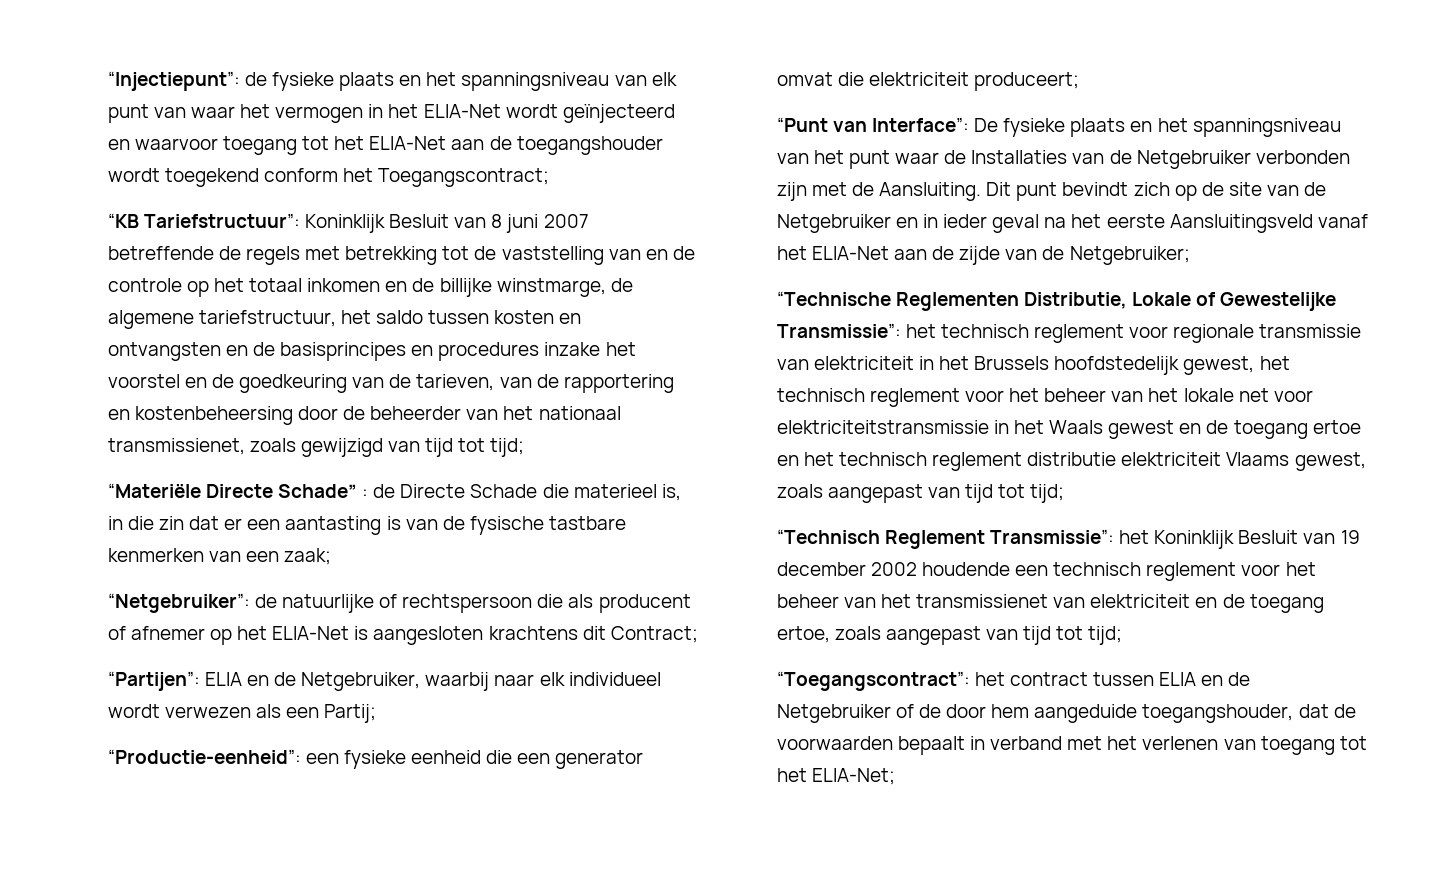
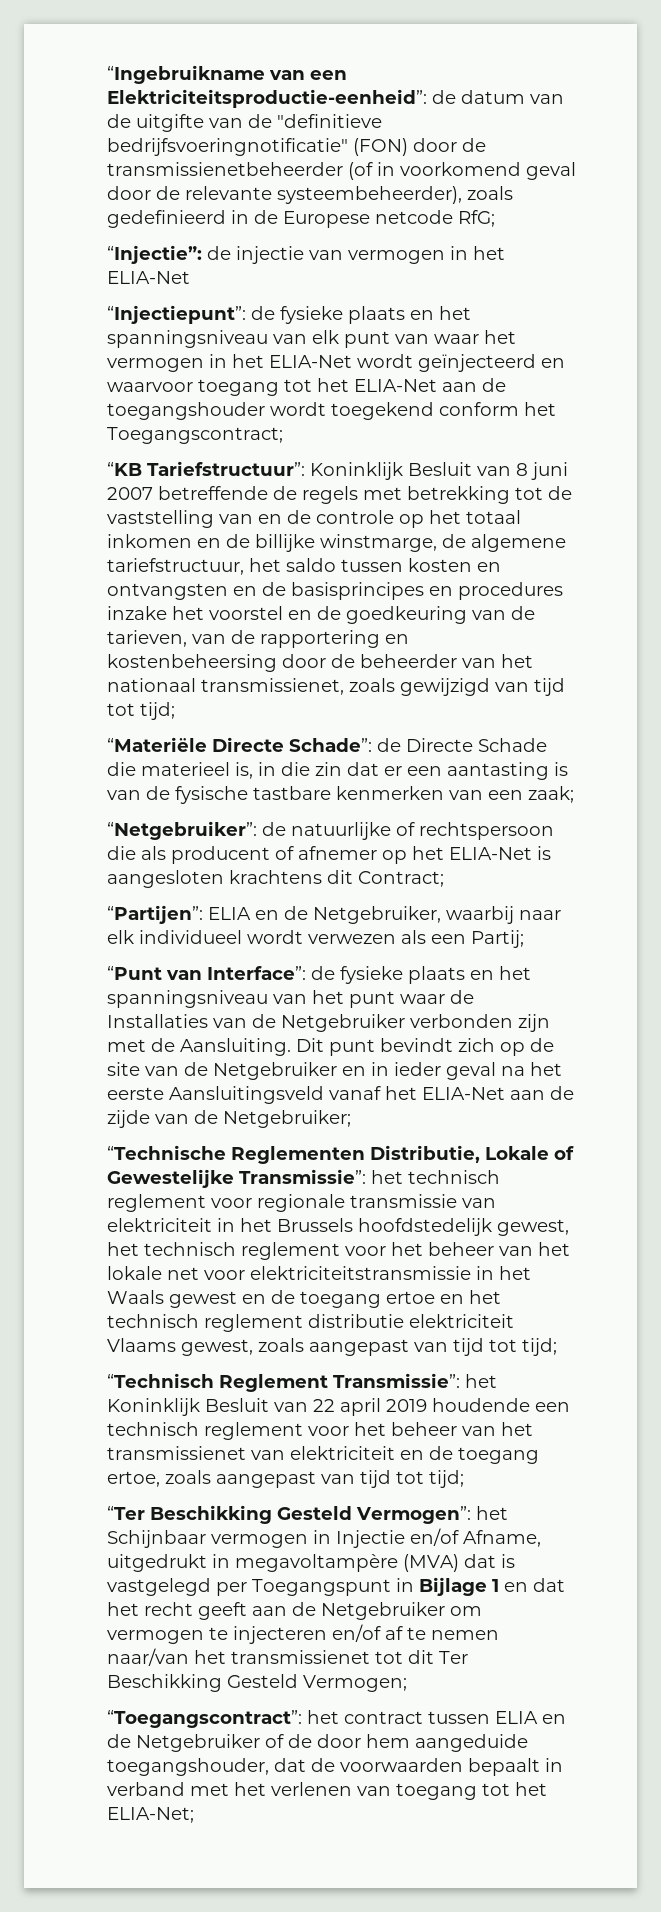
+ “Ingebruikname van een Elektriciteitsproductie-eenheid”: de datum van de uitgifte van de "definitieve bedrijfsvoeringnotificatie" (FON) door de transmissienetbeheerder (of in voorkomend geval door de relevante systeembeheerder), zoals gedefinieerd in de Europese netcode RfG;
+ “Injectie”: de injectie van vermogen in het ELIA-Net
- “Materiële Directe Schade” : de Directe Schade die materieel is, in die zin dat er een aantasting is van de fysische tastbare kenmerken van een zaak;
+ “Materiële Directe Schade”: de Directe Schade die materieel is, in die zin dat er een aantasting is van de fysische tastbare kenmerken van een zaak;
- “Productie-eenheid”: een fysieke eenheid die een generator omvat die elektriciteit produceert;
- “Punt van Interface”: De fysieke plaats en het spanningsniveau van het punt waar de Installaties van de Netgebruiker verbonden zijn met de Aansluiting.
+ “Punt van Interface”: de fysieke plaats en het spanningsniveau van het punt waar de Installaties van de Netgebruiker verbonden zijn met de Aansluiting.
- “Technisch Reglement Transmissie”: het Koninklijk Besluit van 19 december 2002 houdende een technisch reglement voor het beheer van het transmissienet van elektriciteit en de toegang ertoe, zoals aangepast van tijd tot tijd;
+ “Technisch Reglement Transmissie”: het Koninklijk Besluit van 22 april 2019 houdende een technisch reglement voor het beheer van het transmissienet van elektriciteit en de toegang ertoe, zoals aangepast van tijd tot tijd;
+ “Ter Beschikking Gesteld Vermogen”: het Schijnbaar vermogen in Injectie en/of Afname, uitgedrukt in megavoltampère (MVA) dat is vastgelegd per Toegangspunt in Bijlage 1 en dat het recht geeft aan de Netgebruiker om vermogen te injecteren en/of af te nemen naar/van het transmissienet tot dit Ter Beschikking Gesteld Vermogen;

